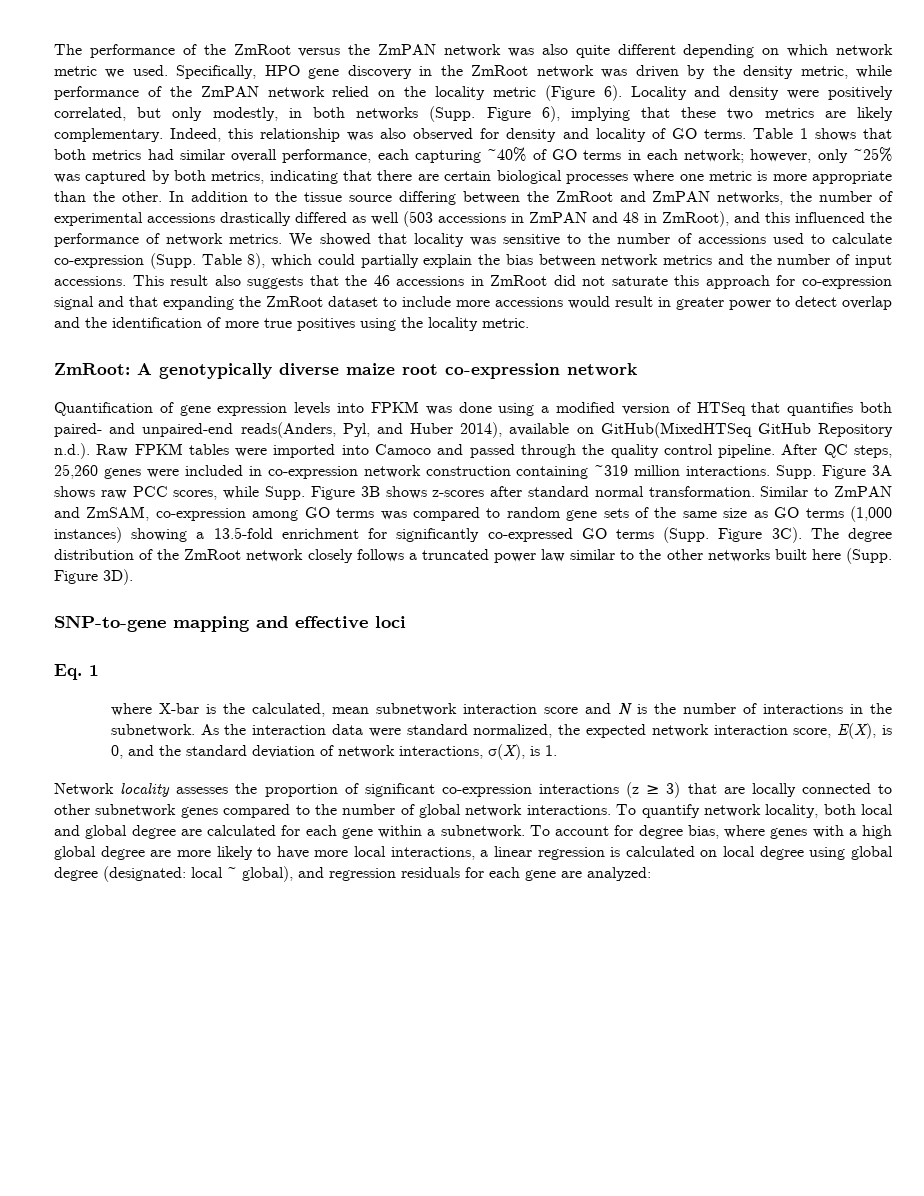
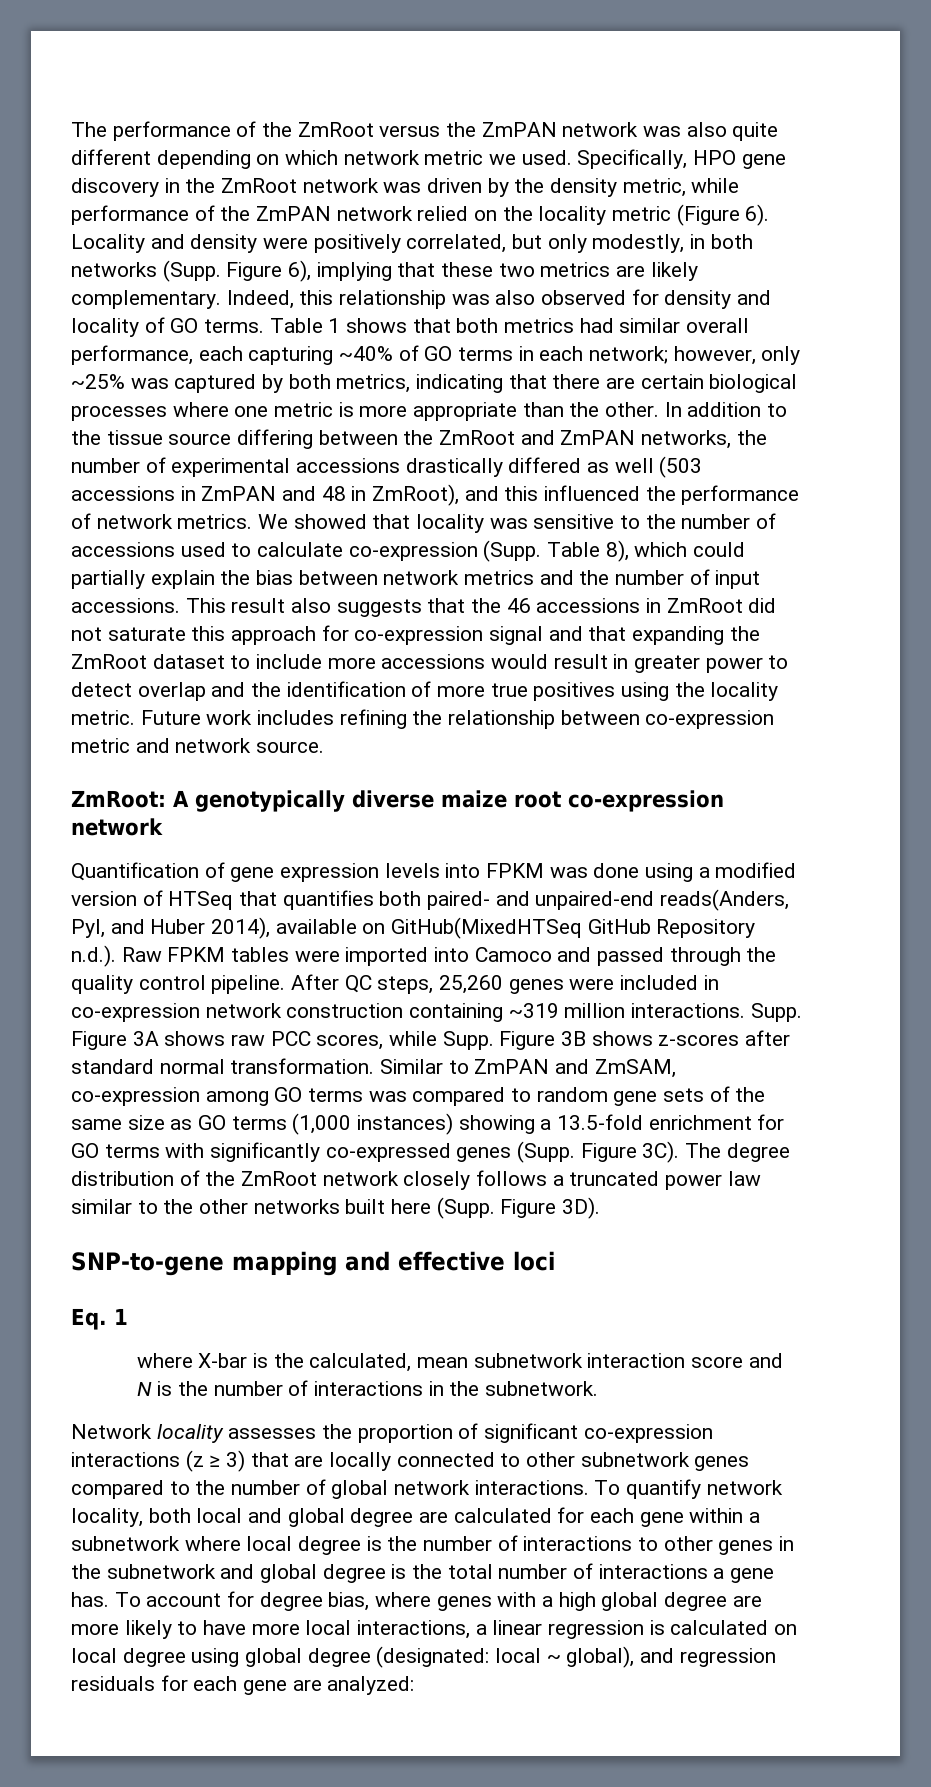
+ Future work includes refining the relationship between co-expression metric and network source.
- Similar to ZmPAN and ZmSAM, co-expression among GO terms was compared to random gene sets of the same size as GO terms (1,000 instances) showing a 13.5-fold enrichment for significantly co-expressed GO terms (Supp.
+ Similar to ZmPAN and ZmSAM, co-expression among GO terms was compared to random gene sets of the same size as GO terms (1,000 instances) showing a 13.5-fold enrichment for GO terms with significantly co-expressed genes (Supp.
- As the interaction data were standard normalized, the expected network interaction score, E(X), is 0, and the standard deviation of network interactions, σ(X), is 1.
- To quantify network locality, both local and global degree are calculated for each gene within a subnetwork.
+ To quantify network locality, both local and global degree are calculated for each gene within a subnetwork where local degree is the number of interactions to other genes in the subnetwork and global degree is the total number of interactions a gene has.

